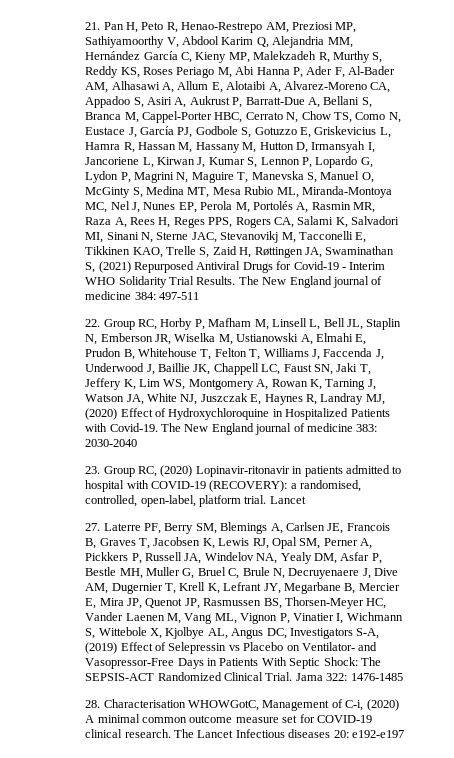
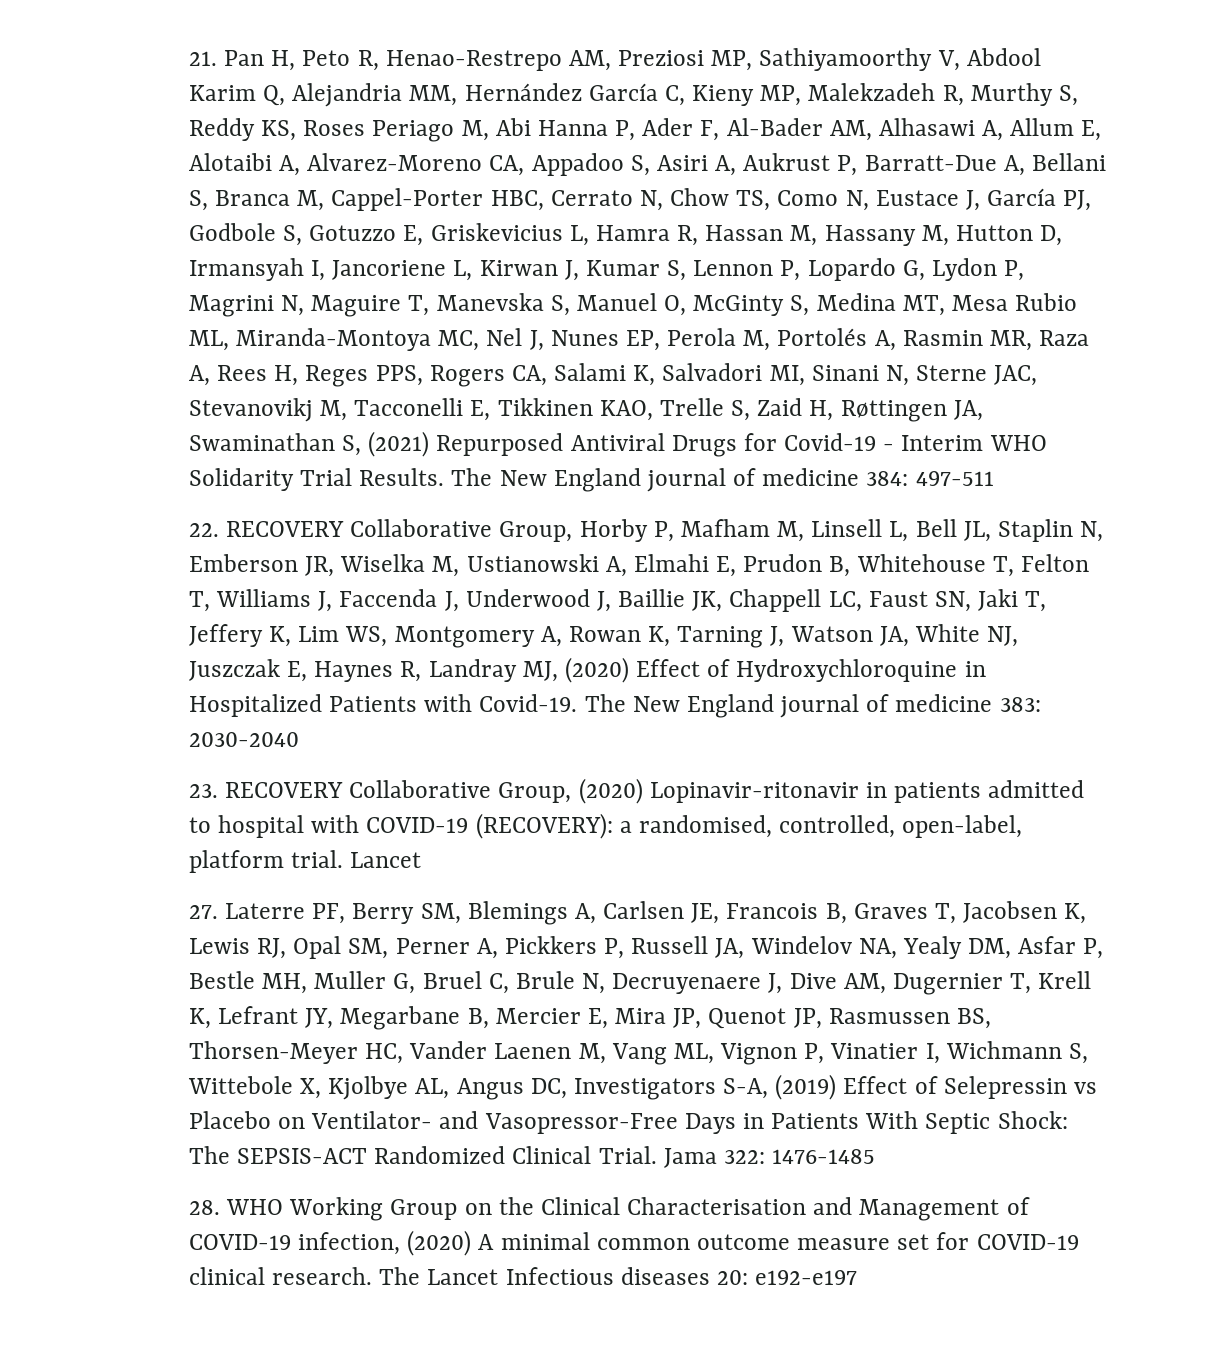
- 22. Group RC, Horby P, Mafham M, Linsell L, Bell JL, Staplin N, Emberson JR, Wiselka M, Ustianowski A, Elmahi E, Prudon B, Whitehouse T, Felton T, Williams J, Faccenda J, Underwood J, Baillie JK, Chappell LC, Faust SN, Jaki T, Jeffery K, Lim WS, Montgomery A, Rowan K, Tarning J, Watson JA, White NJ, Juszczak E, Haynes R, Landray MJ, (2020) Effect of Hydroxychloroquine in Hospitalized Patients with Covid-19.
+ 22. RECOVERY Collaborative Group, Horby P, Mafham M, Linsell L, Bell JL, Staplin N, Emberson JR, Wiselka M, Ustianowski A, Elmahi E, Prudon B, Whitehouse T, Felton T, Williams J, Faccenda J, Underwood J, Baillie JK, Chappell LC, Faust SN, Jaki T, Jeffery K, Lim WS, Montgomery A, Rowan K, Tarning J, Watson JA, White NJ, Juszczak E, Haynes R, Landray MJ, (2020) Effect of Hydroxychloroquine in Hospitalized Patients with Covid-19.
- 23. Group RC, (2020) Lopinavir-ritonavir in patients admitted to hospital with COVID-19 (RECOVERY): a randomised, controlled, open-label, platform trial.
+ 23. RECOVERY Collaborative Group, (2020) Lopinavir-ritonavir in patients admitted to hospital with COVID-19 (RECOVERY): a randomised, controlled, open-label, platform trial.
- 28. Characterisation WHOWGotC, Management of C-i, (2020) A minimal common outcome measure set for COVID-19 clinical research.
+ 28. WHO Working Group on the Clinical Characterisation and Management of COVID-19 infection, (2020) A minimal common outcome measure set for COVID-19 clinical research.

